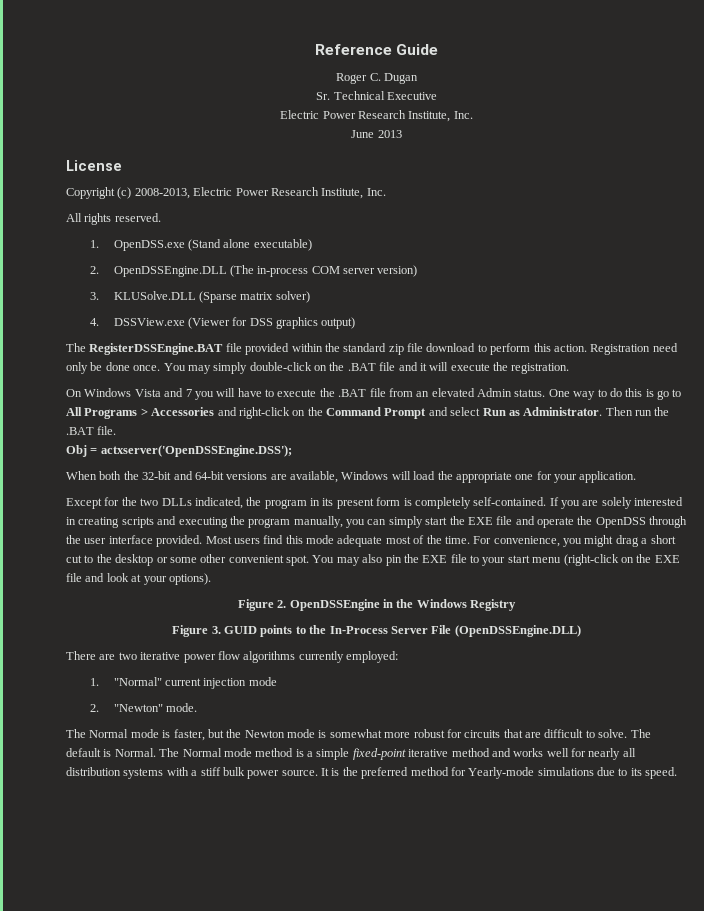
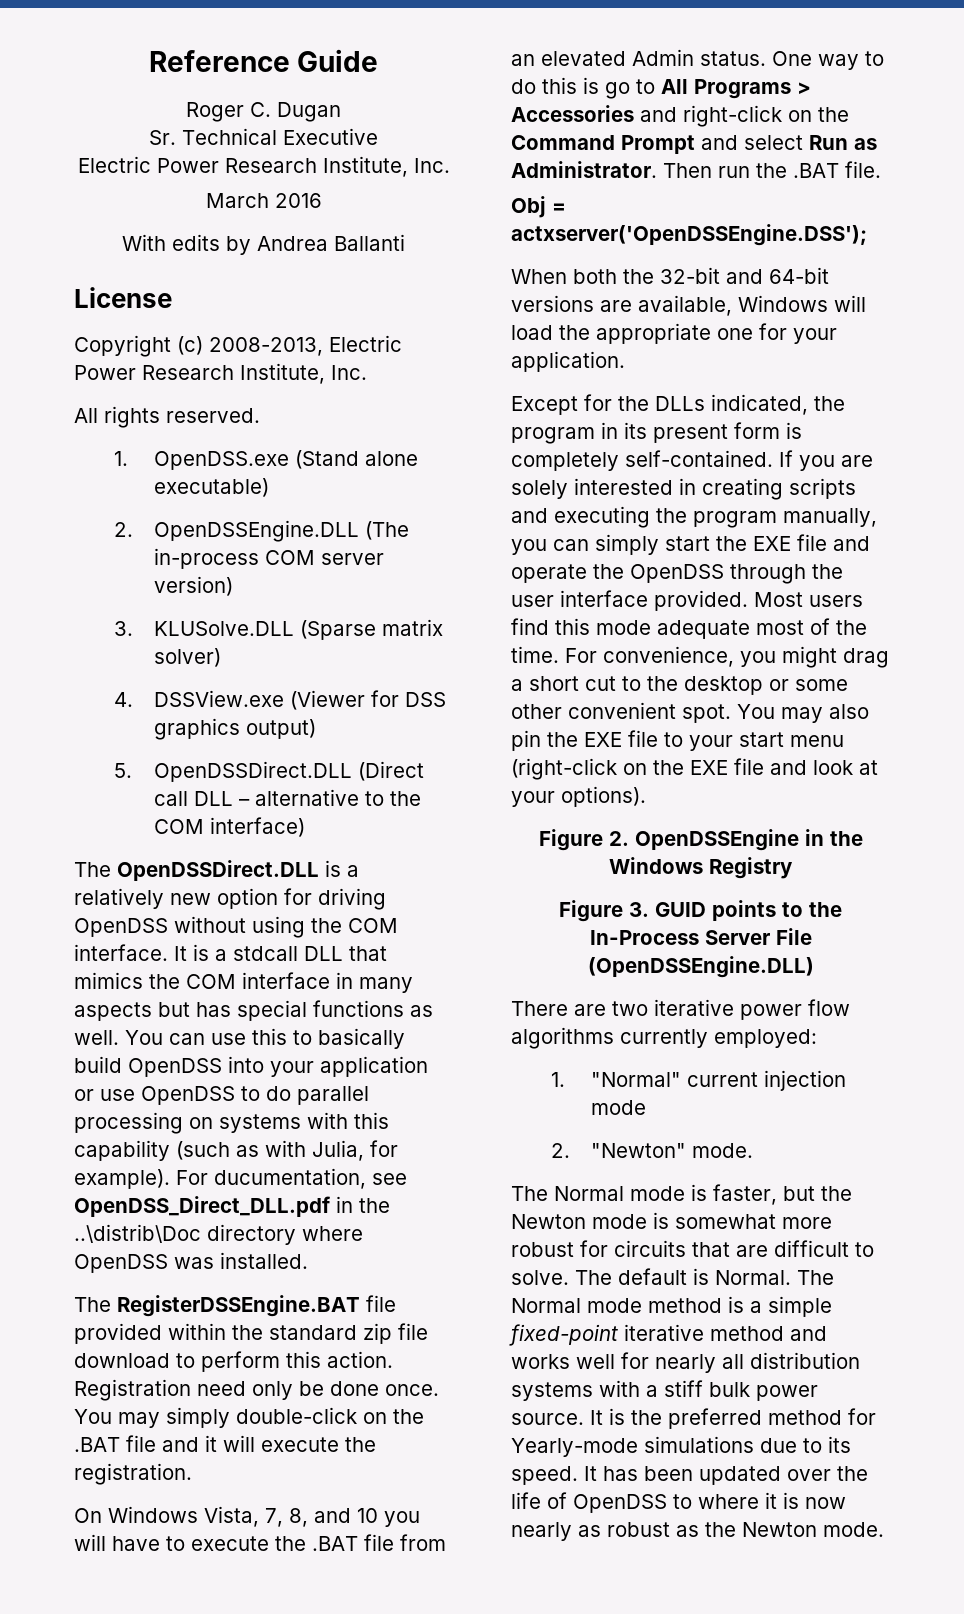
- June 2013
+ March 2016
+ With edits by Andrea Ballanti
+ 5. OpenDSSDirect.DLL (Direct call DLL – alternative to the COM interface)
+ The OpenDSSDirect.DLL is a relatively new option for driving OpenDSS without using the COM interface. It is a stdcall DLL that mimics the COM interface in many aspects but has special functions as well. You can use this to basically build OpenDSS into your application or use OpenDSS to do parallel processing on systems with this capability (such as with Julia, for example). For ducumentation, see OpenDSS_Direct_DLL.pdf in the ..\distrib\Doc directory where OpenDSS was installed.
- On Windows Vista and 7 you will have to execute the .BAT file from an elevated Admin status.
+ On Windows Vista, 7, 8, and 10 you will have to execute the .BAT file from an elevated Admin status.
- Except for the two DLLs indicated, the program in its present form is completely self-contained.
+ Except for the DLLs indicated, the program in its present form is completely self-contained.
+ It has been updated over the life of OpenDSS to where it is now nearly as robust as the Newton mode.

